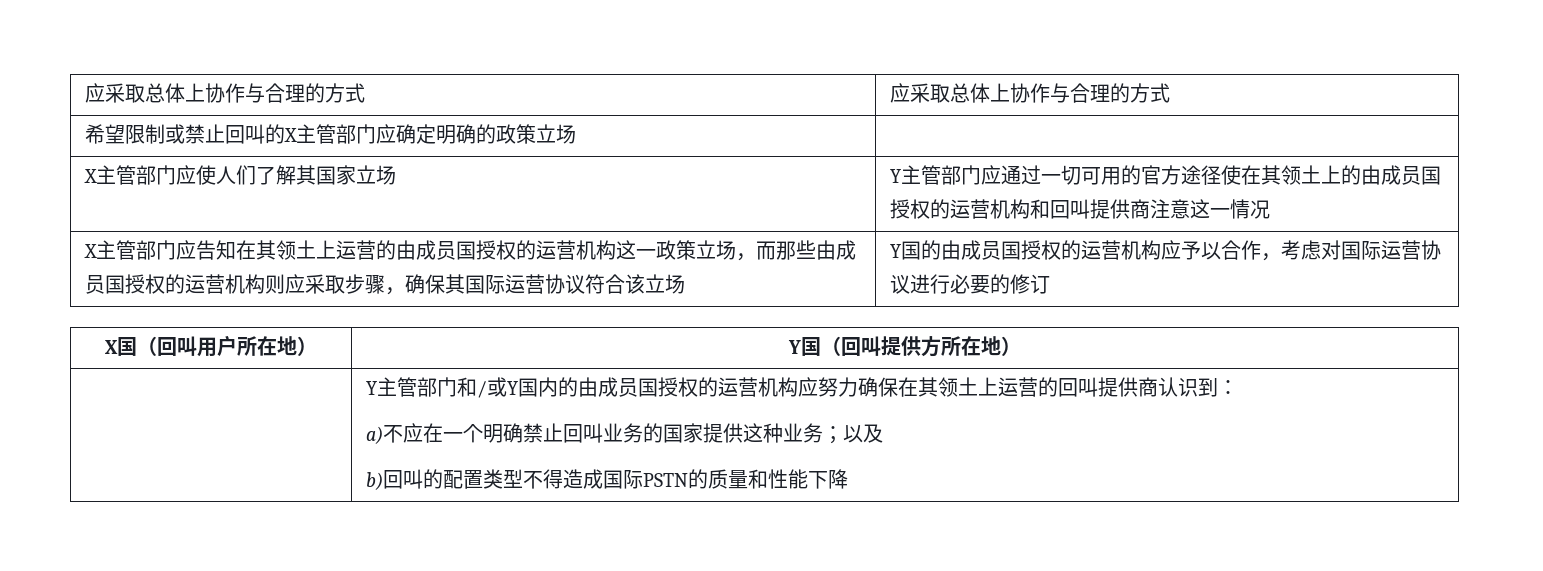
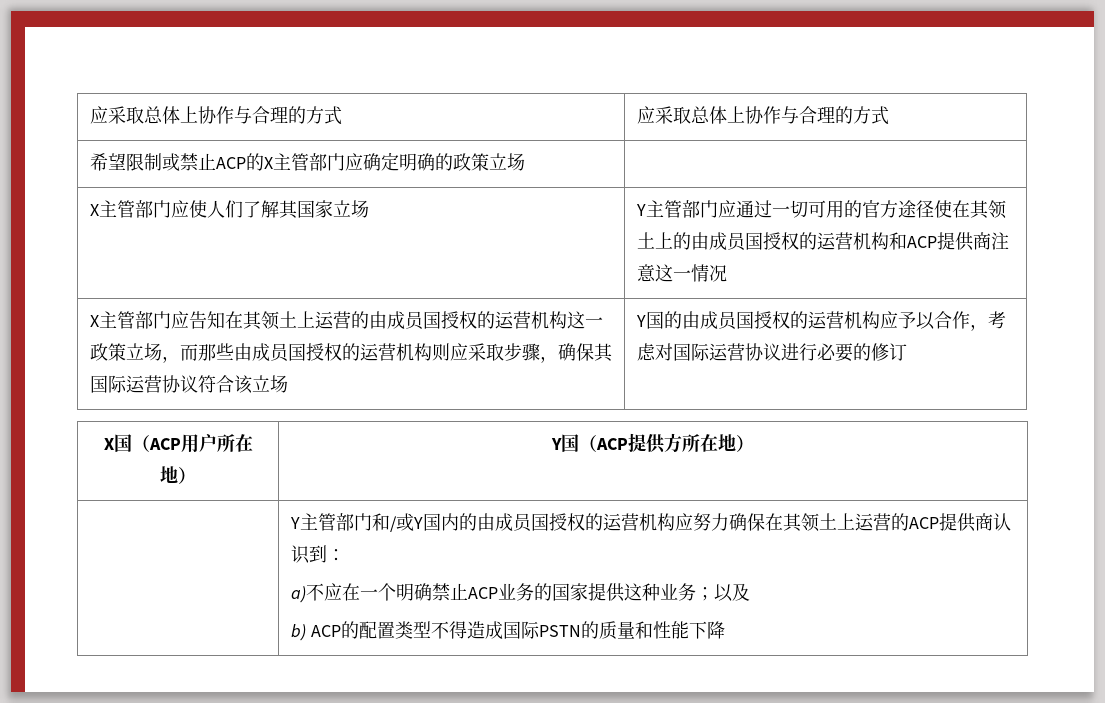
- 希望限制或禁止回叫的X主管部门应确定明确的政策立场 |
+ 希望限制或禁止ACP的X主管部门应确定明确的政策立场 |
- X主管部门应使人们了解其国家立场 | Y主管部门应通过一切可用的官方途径使在其领土上的由成员国授权的运营机构和回叫提供商注意这一情况
+ X主管部门应使人们了解其国家立场 | Y主管部门应通过一切可用的官方途径使在其领土上的由成员国授权的运营机构和ACP提供商注意这一情况
- X国（回叫用户所在地） | Y国（回叫提供方所在地）
+ X国（ACP用户所在地） | Y国（ACP提供方所在地）
- Y主管部门和/或Y国内的由成员国授权的运营机构应努力确保在其领土上运营的回叫提供商认识到：
+ Y主管部门和/或Y国内的由成员国授权的运营机构应努力确保在其领土上运营的ACP提供商认识到：
- a)不应在一个明确禁止回叫业务的国家提供这种业务；以及
+ a)不应在一个明确禁止ACP业务的国家提供这种业务；以及
- b)回叫的配置类型不得造成国际PSTN的质量和性能下降
+ b) ACP的配置类型不得造成国际PSTN的质量和性能下降

